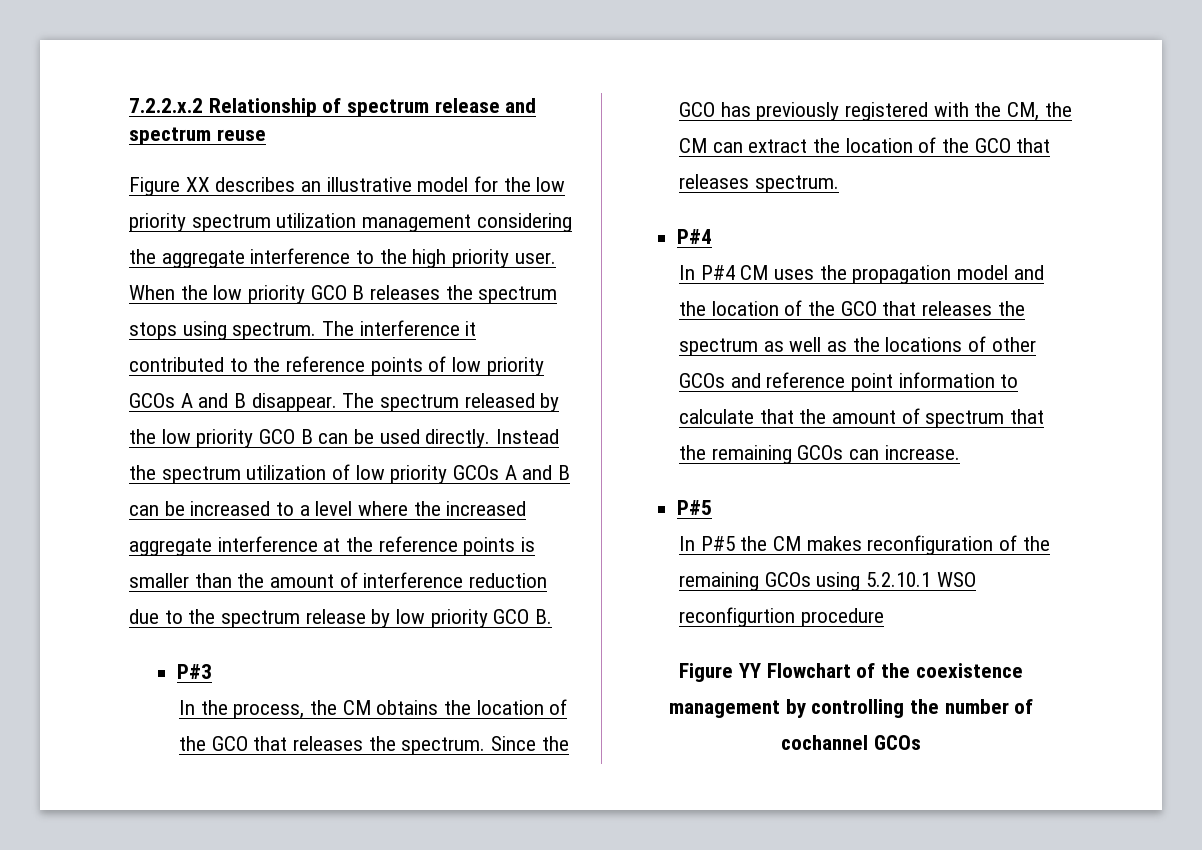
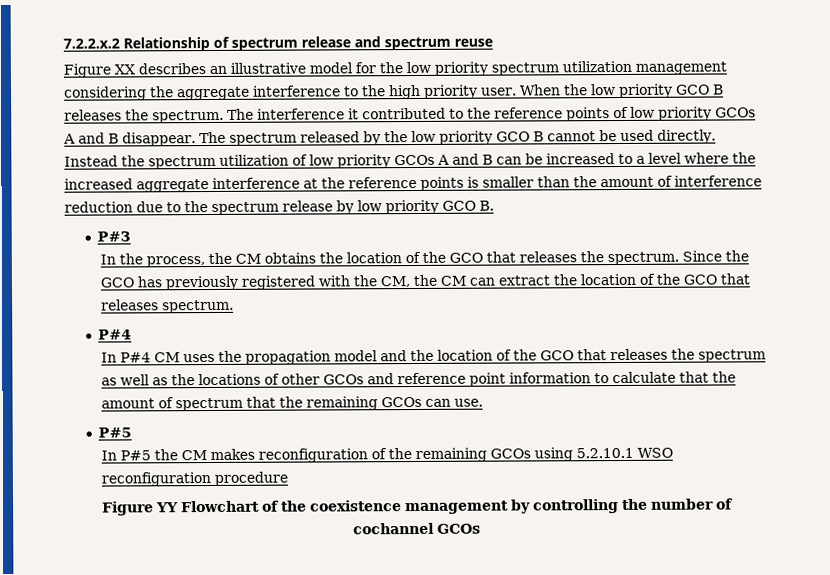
- When the low priority GCO B releases the spectrum stops using spectrum.
+ When the low priority GCO B releases the spectrum.
- The spectrum released by the low priority GCO B can be used directly.
+ The spectrum released by the low priority GCO B cannot be used directly.
- In P#4 CM uses the propagation model and the location of the GCO that releases the spectrum as well as the locations of other GCOs and reference point information to calculate that the amount of spectrum that the remaining GCOs can increase.
+ In P#4 CM uses the propagation model and the location of the GCO that releases the spectrum as well as the locations of other GCOs and reference point information to calculate that the amount of spectrum that the remaining GCOs can use.
- In P#5 the CM makes reconfiguration of the remaining GCOs using 5.2.10.1 WSO reconfigurtion procedure
+ In P#5 the CM makes reconfiguration of the remaining GCOs using 5.2.10.1 WSO reconfiguration procedure

